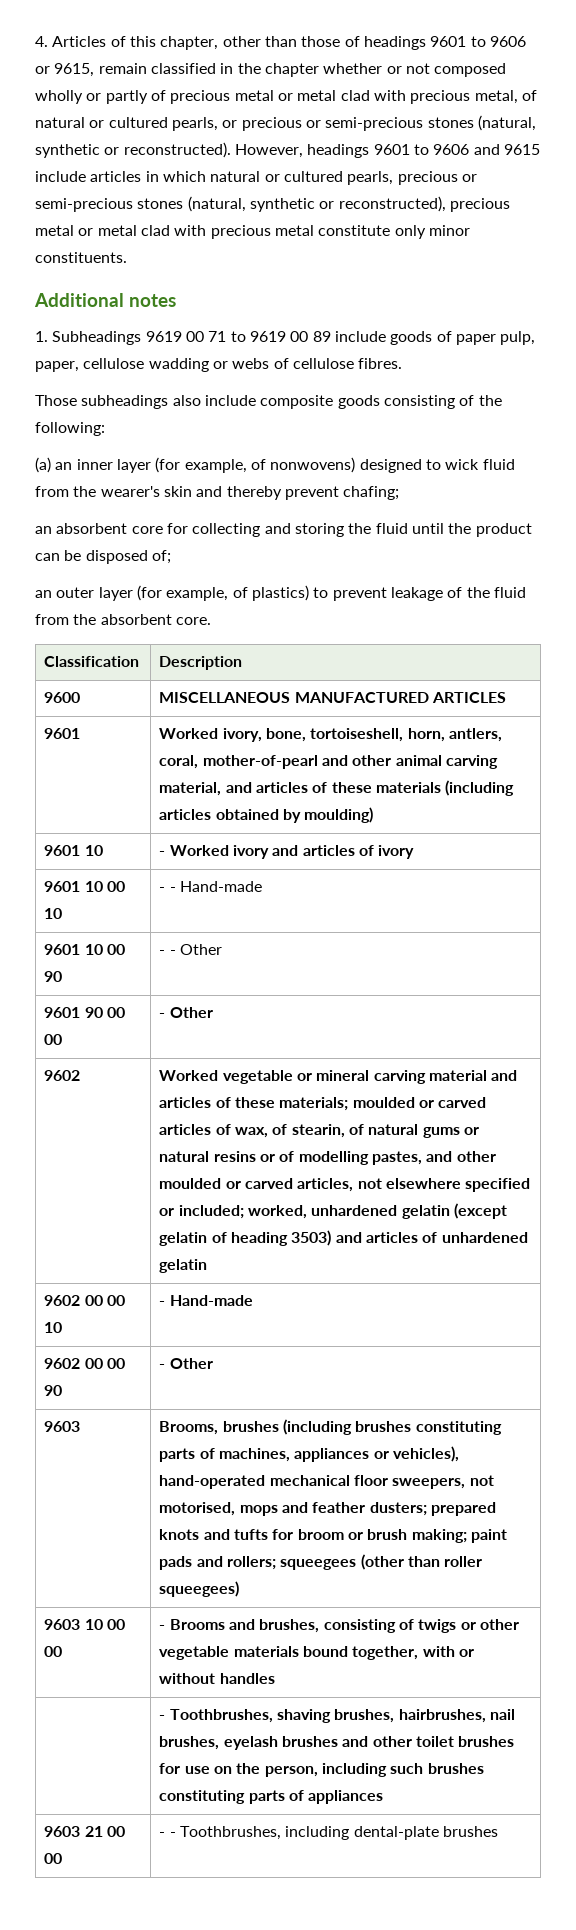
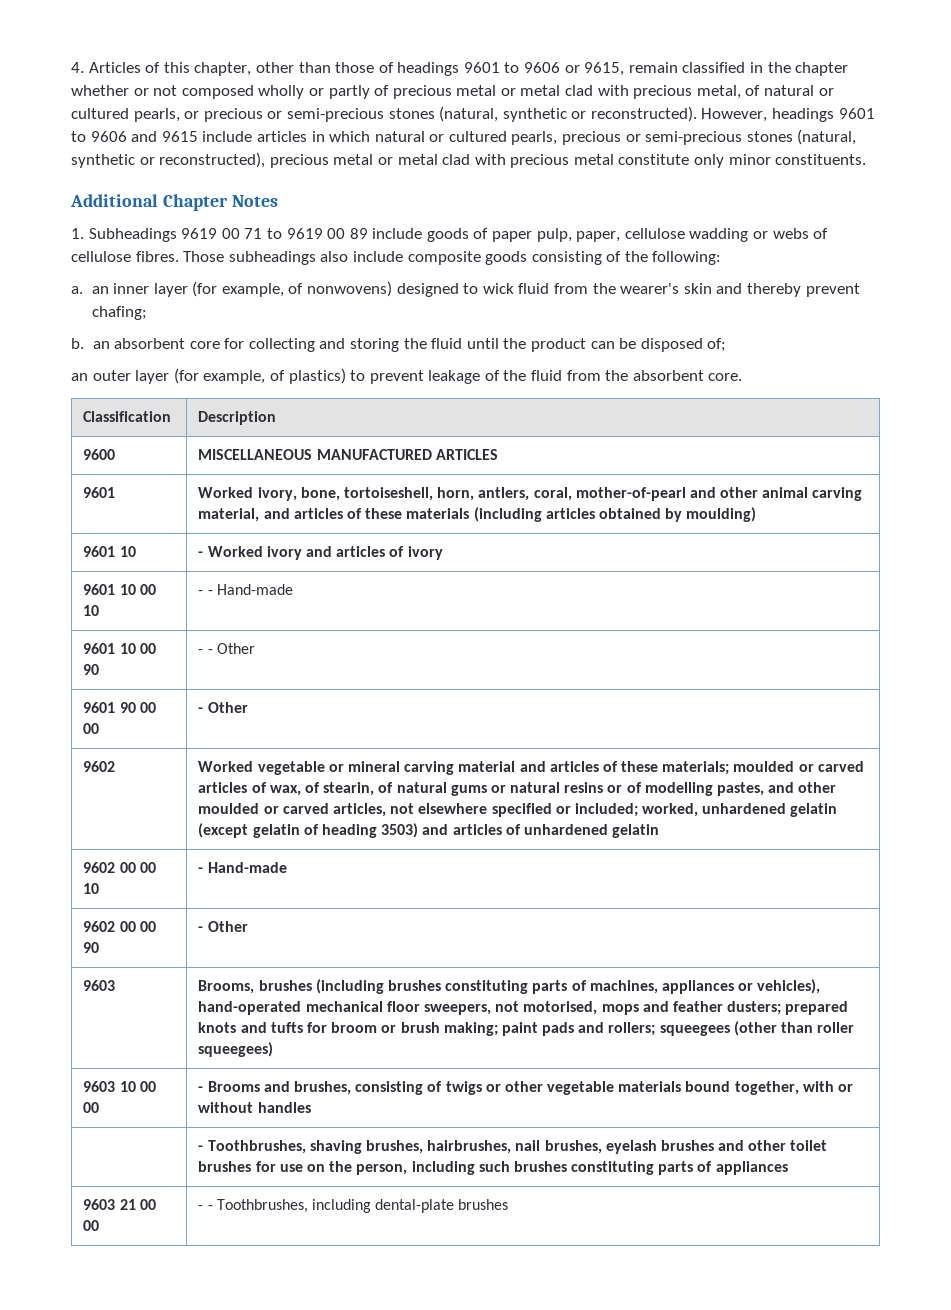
- Additional notes
+ Additional Chapter Notes
- 1. Subheadings 9619 00 71 to 9619 00 89 include goods of paper pulp, paper, cellulose wadding or webs of cellulose fibres.
- Those subheadings also include composite goods consisting of the following:
+ 1. Subheadings 9619 00 71 to 9619 00 89 include goods of paper pulp, paper, cellulose wadding or webs of cellulose fibres. Those subheadings also include composite goods consisting of the following:
- (a) an inner layer (for example, of nonwovens) designed to wick fluid from the wearer's skin and thereby prevent chafing;
+ a. an inner layer (for example, of nonwovens) designed to wick fluid from the wearer's skin and thereby prevent chafing;
- an absorbent core for collecting and storing the fluid until the product can be disposed of;
+ b. an absorbent core for collecting and storing the fluid until the product can be disposed of;

